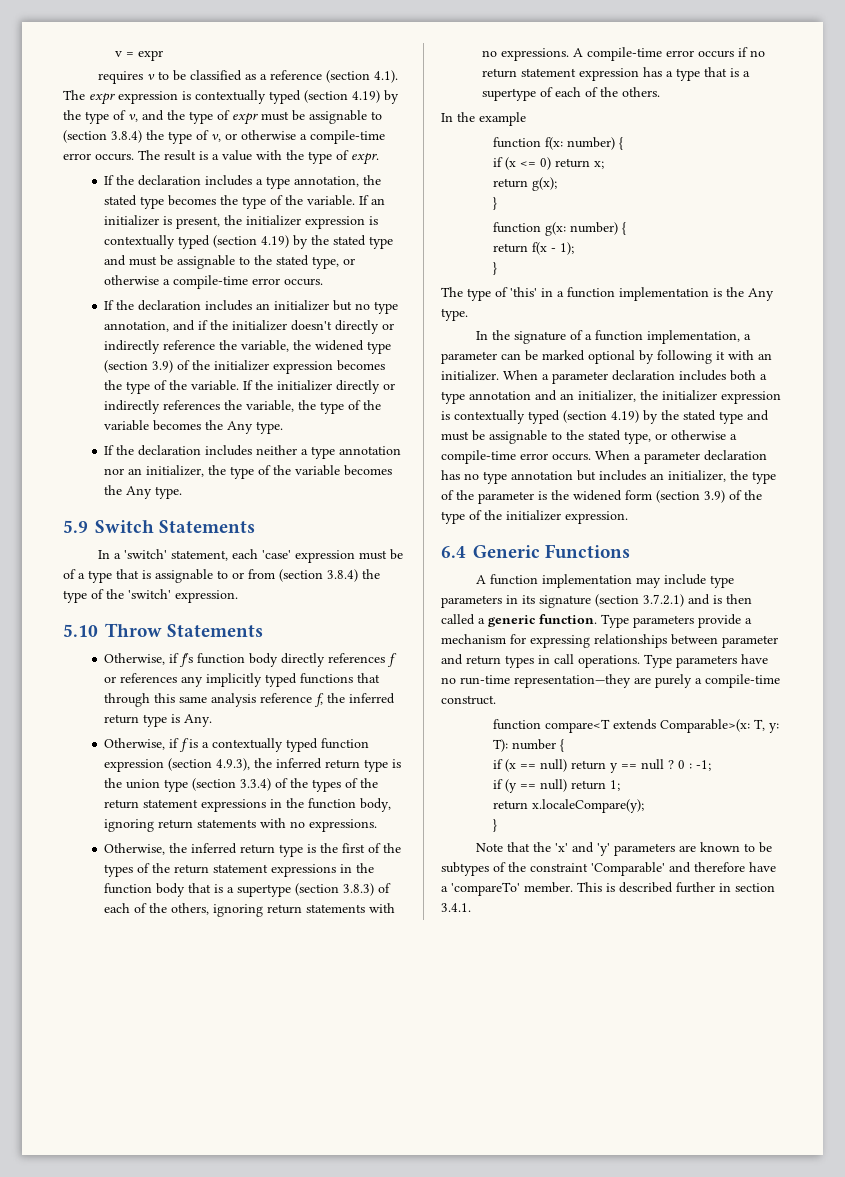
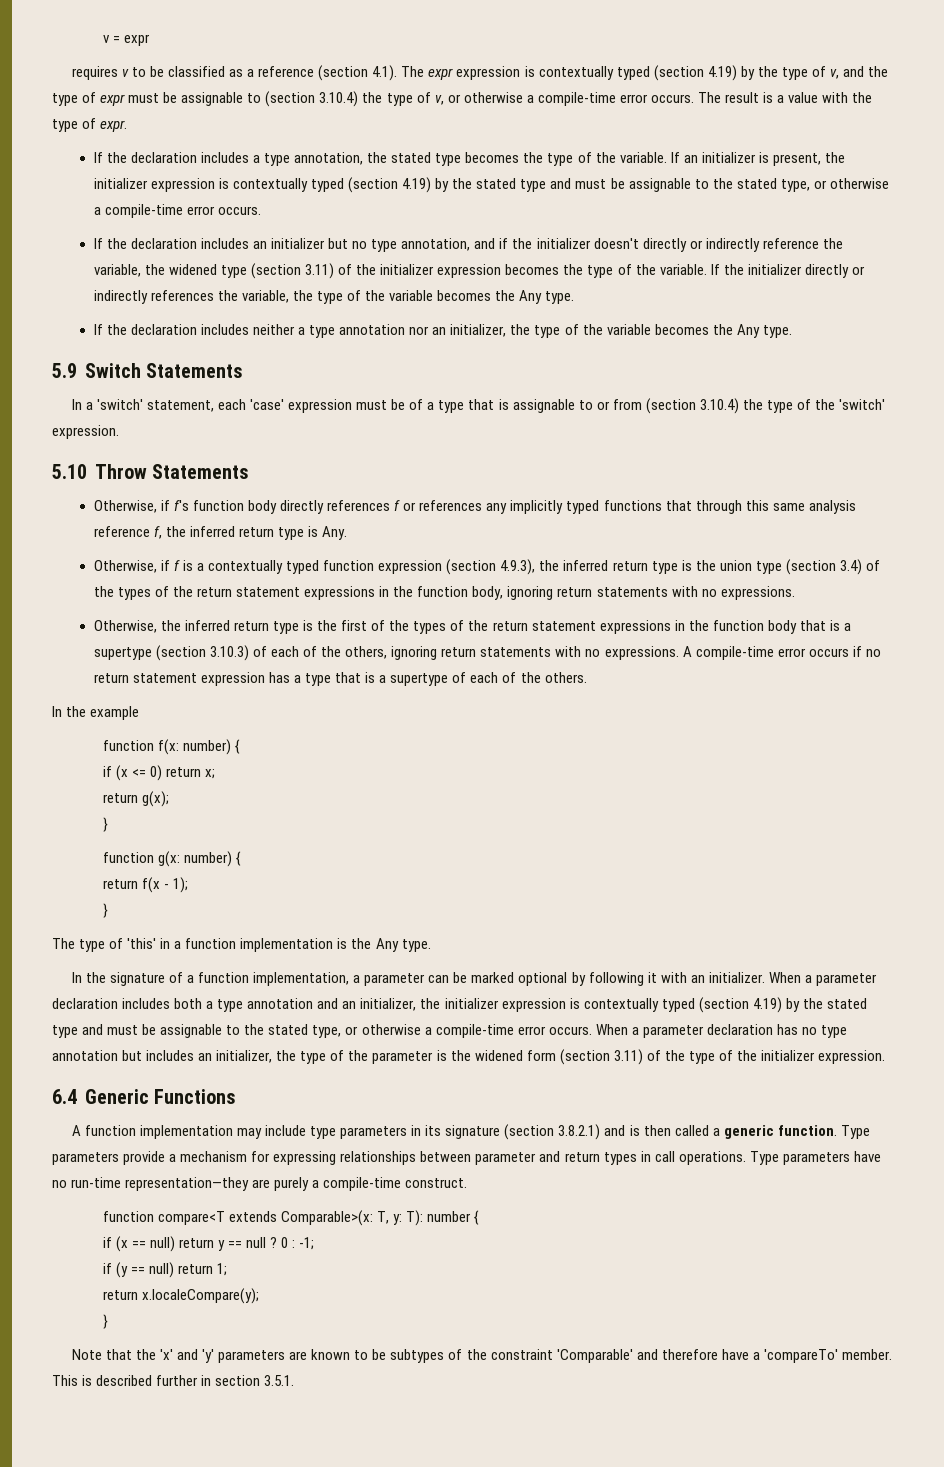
- requires v to be classified as a reference (section 4.1). The expr expression is contextually typed (section 4.19) by the type of v, and the type of expr must be assignable to (section 3.8.4) the type of v, or otherwise a compile-time error occurs.
+ requires v to be classified as a reference (section 4.1). The expr expression is contextually typed (section 4.19) by the type of v, and the type of expr must be assignable to (section 3.10.4) the type of v, or otherwise a compile-time error occurs.
- If the declaration includes an initializer but no type annotation, and if the initializer doesn't directly or indirectly reference the variable, the widened type (section 3.9) of the initializer expression becomes the type of the variable.
+ If the declaration includes an initializer but no type annotation, and if the initializer doesn't directly or indirectly reference the variable, the widened type (section 3.11) of the initializer expression becomes the type of the variable.
- In a 'switch' statement, each 'case' expression must be of a type that is assignable to or from (section 3.8.4) the type of the 'switch' expression.
+ In a 'switch' statement, each 'case' expression must be of a type that is assignable to or from (section 3.10.4) the type of the 'switch' expression.
- Otherwise, if f is a contextually typed function expression (section 4.9.3), the inferred return type is the union type (section 3.3.4) of the types of the return statement expressions in the function body, ignoring return statements with no expressions.
+ Otherwise, if f is a contextually typed function expression (section 4.9.3), the inferred return type is the union type (section 3.4) of the types of the return statement expressions in the function body, ignoring return statements with no expressions.
- Otherwise, the inferred return type is the first of the types of the return statement expressions in the function body that is a supertype (section 3.8.3) of each of the others, ignoring return statements with no expressions.
+ Otherwise, the inferred return type is the first of the types of the return statement expressions in the function body that is a supertype (section 3.10.3) of each of the others, ignoring return statements with no expressions.
- When a parameter declaration has no type annotation but includes an initializer, the type of the parameter is the widened form (section 3.9) of the type of the initializer expression.
+ When a parameter declaration has no type annotation but includes an initializer, the type of the parameter is the widened form (section 3.11) of the type of the initializer expression.
- A function implementation may include type parameters in its signature (section 3.7.2.1) and is then called a generic function.
+ A function implementation may include type parameters in its signature (section 3.8.2.1) and is then called a generic function.
- This is described further in section 3.4.1.
+ This is described further in section 3.5.1.

